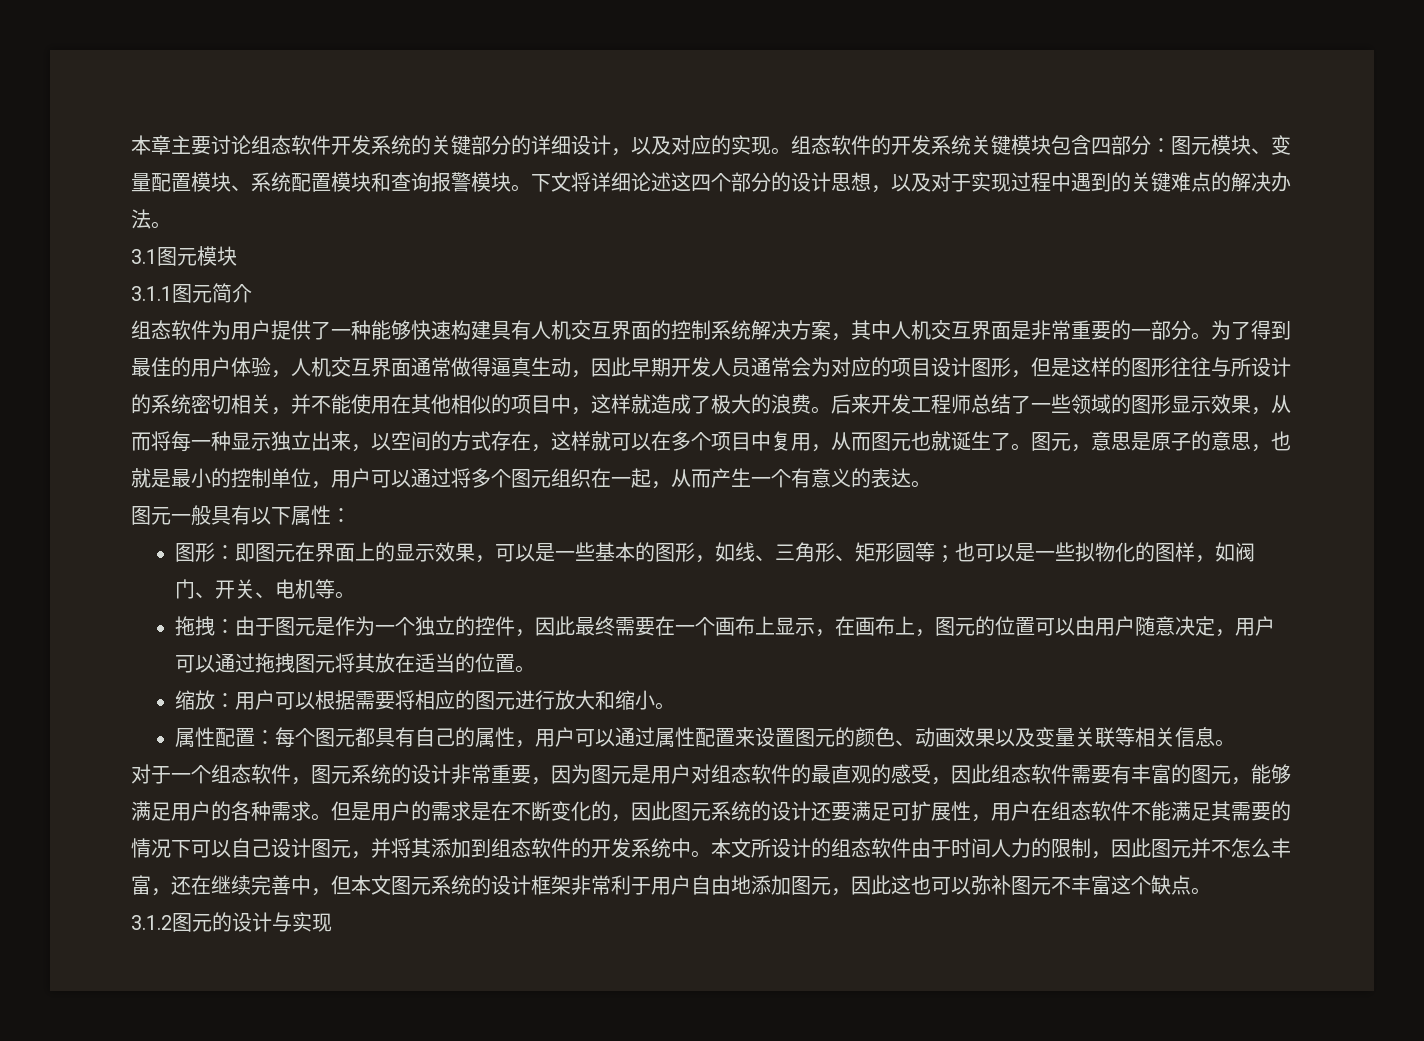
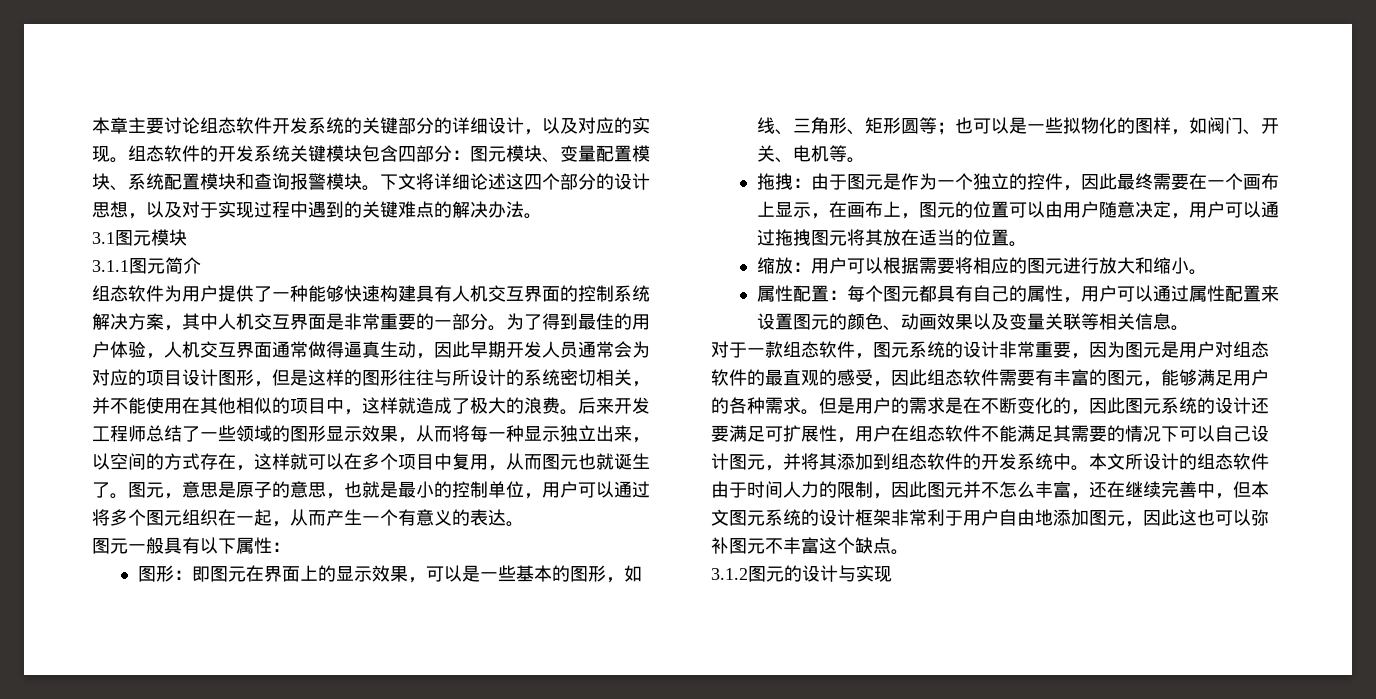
- 对于一个组态软件，图元系统的设计非常重要，因为图元是用户对组态软件的最直观的感受，因此组态软件需要有丰富的图元，能够满足用户的各种需求。
+ 对于一款组态软件，图元系统的设计非常重要，因为图元是用户对组态软件的最直观的感受，因此组态软件需要有丰富的图元，能够满足用户的各种需求。

